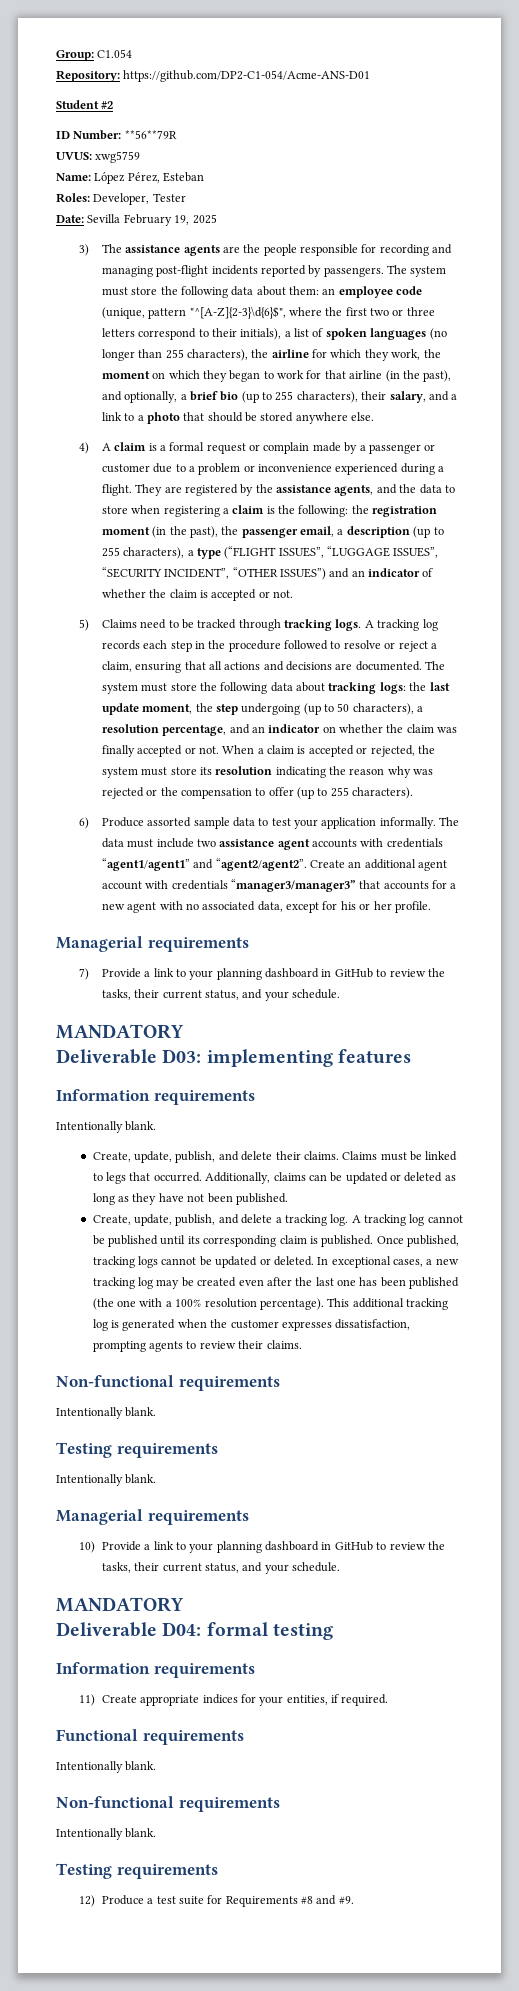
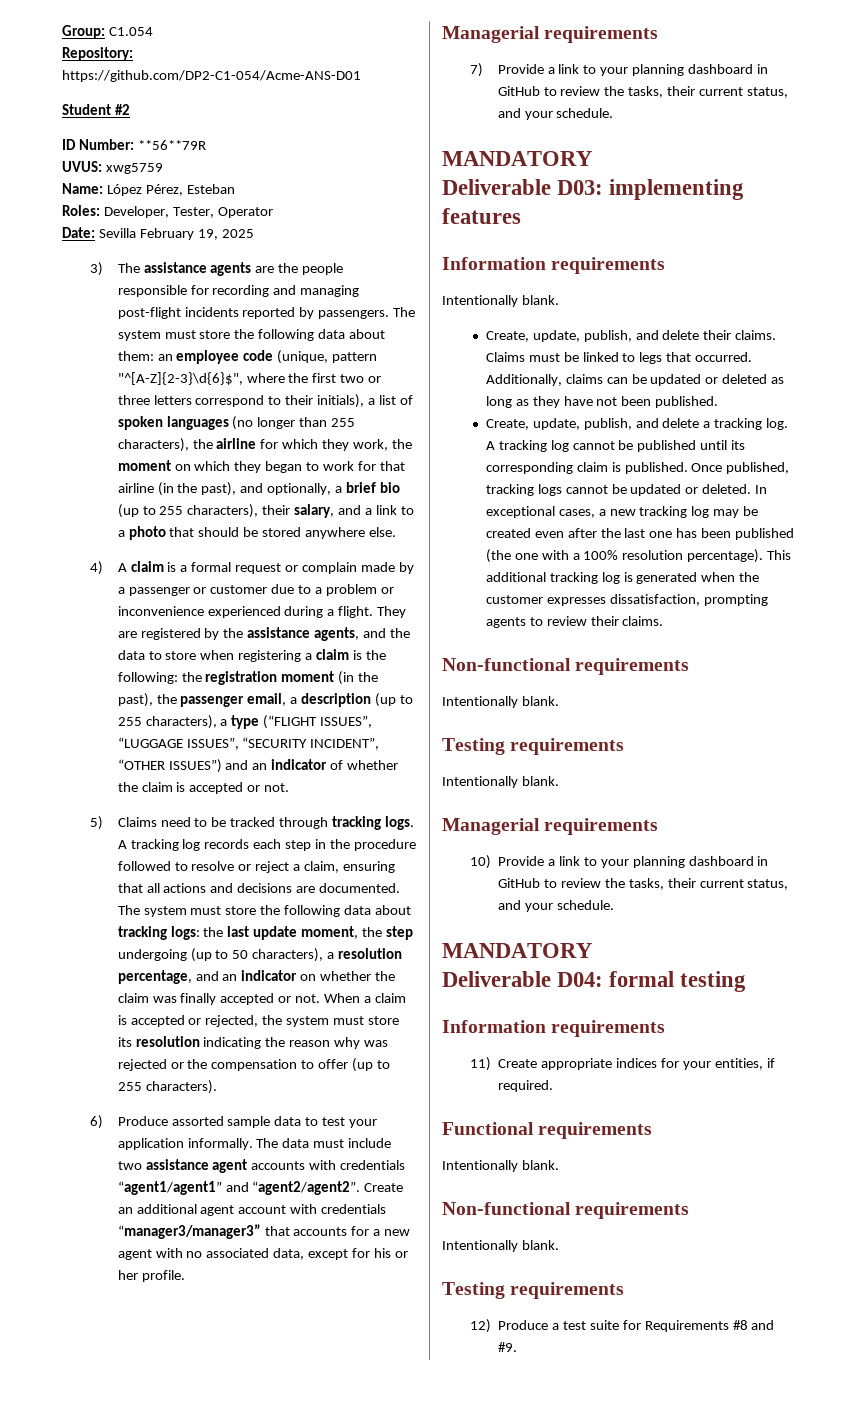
- Roles: Developer, Tester
+ Roles: Developer, Tester, Operator

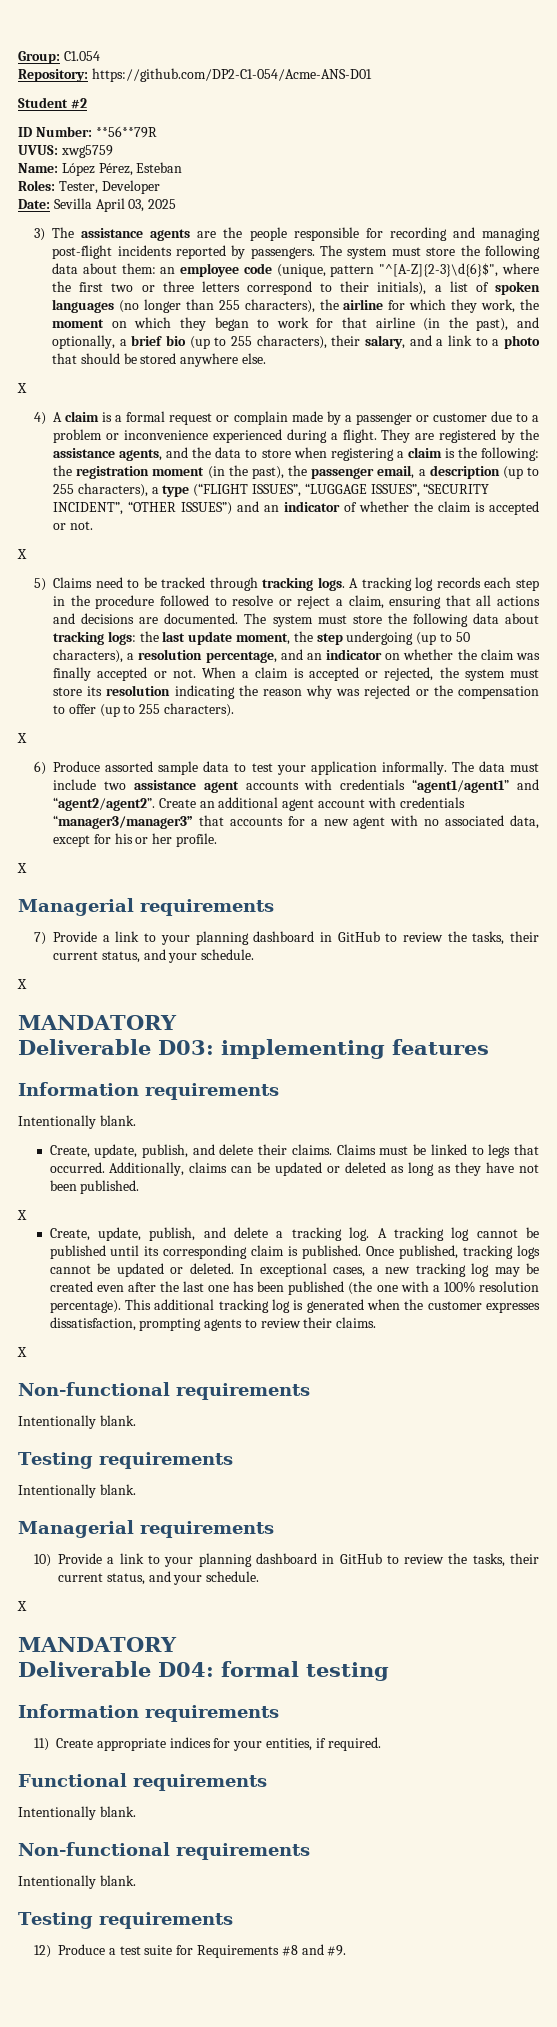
- Roles: Developer, Tester, Operator
+ Roles: Tester, Developer
- Date: Sevilla February 19, 2025
+ Date: Sevilla April 03, 2025
  an employee code (unique, pattern "^[A-Z]{2-3}\d{6}$", where the first two or three letters correspond to their initials), a list of spoken languages (no longer than 255 characters), the airline for which they work, the moment on which they began to work for that airline (in the past), and optionally, a brief bio (up to 255 characters), their salary, and a link to a photo that should be stored anywhere else.
+ X
  They are registered by the assistance agents, and the data to store when registering a claim is the following: the registration moment (in the past), the passenger email, a description (up to 255 characters), a type (“FLIGHT ISSUES”, “LUGGAGE ISSUES”, “SECURITY INCIDENT”, “OTHER ISSUES”) and an indicator of whether the claim is accepted or not.
+ X
  When a claim is accepted or rejected, the system must store its resolution indicating the reason why was rejected or the compensation to offer (up to 255 characters).
+ X
  Create an additional agent account with credentials “manager3/manager3” that accounts for a new agent with no associated data, except for his or her profile.
+ X
  7) Provide a link to your planning dashboard in GitHub to review the tasks, their current status, and your schedule.
+ X
  Additionally, claims can be updated or deleted as long as they have not been published.
+ X
  This additional tracking log is generated when the customer expresses dissatisfaction, prompting agents to review their claims.
+ X
  10) Provide a link to your planning dashboard in GitHub to review the tasks, their current status, and your schedule.
+ X

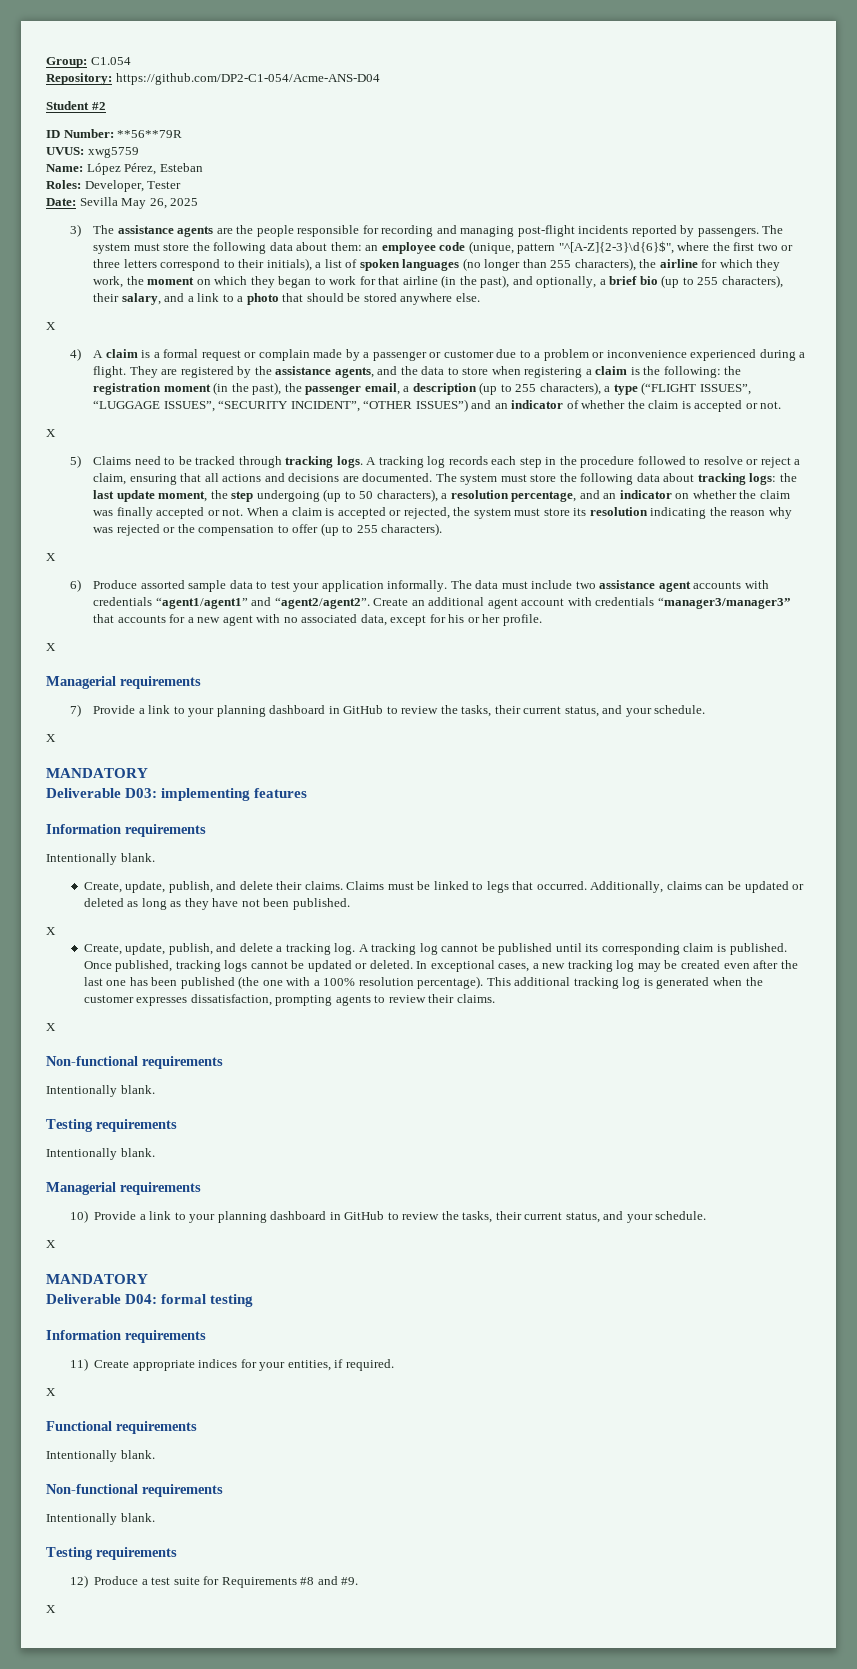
- Repository: https://github.com/DP2-C1-054/Acme-ANS-D01
+ Repository: https://github.com/DP2-C1-054/Acme-ANS-D04
- Roles: Tester, Developer
+ Roles: Developer, Tester
- Date: Sevilla April 03, 2025
+ Date: Sevilla May 26, 2025
  11) Create appropriate indices for your entities, if required.
+ X
  12) Produce a test suite for Requirements #8 and #9.
+ X

